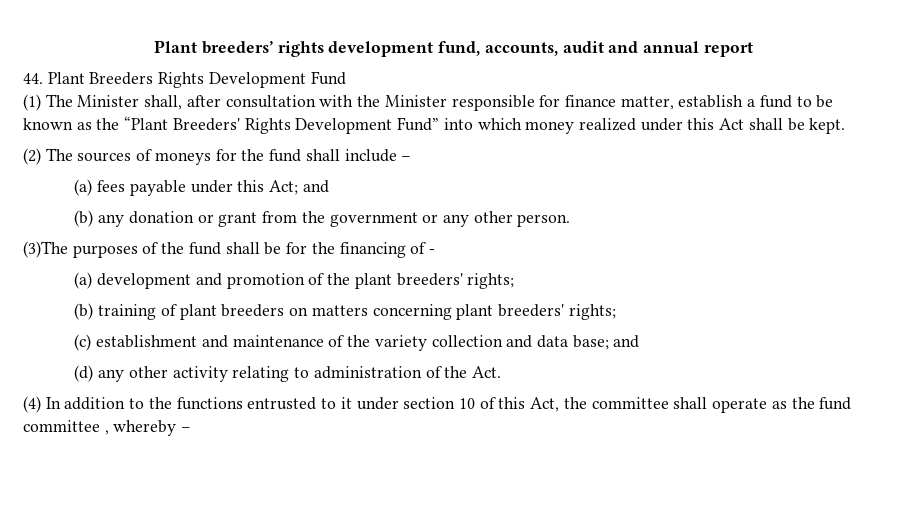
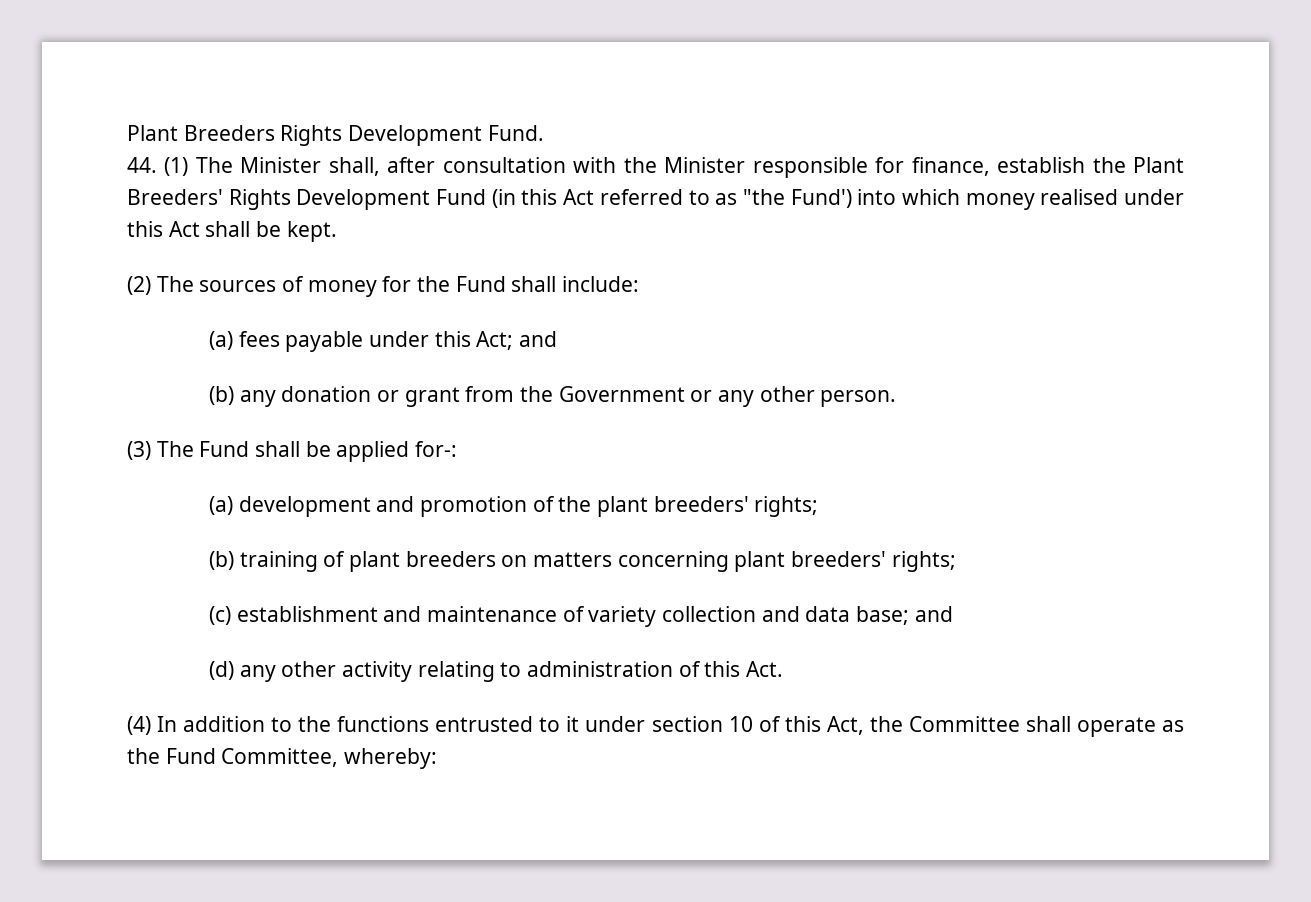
- Plant breeders’ rights development fund, accounts, audit and annual report
- 44. Plant Breeders Rights Development Fund
- (1) The Minister shall, after consultation with the Minister responsible for finance matter, establish a fund to be known as the “Plant Breeders' Rights Development Fund” into which money realized under this Act shall be kept.
+ Plant Breeders Rights Development Fund.
+ 44. (1) The Minister shall, after consultation with the Minister responsible for finance, establish the Plant Breeders' Rights Development Fund (in this Act referred to as "the Fund') into which money realised under this Act shall be kept.
- (2) The sources of moneys for the fund shall include –
+ (2) The sources of money for the Fund shall include:
- (b) any donation or grant from the government or any other person.
+ (b) any donation or grant from the Government or any other person.
- (3)The purposes of the fund shall be for the financing of -
+ (3) The Fund shall be applied for-:
- (c) establishment and maintenance of the variety collection and data base; and
+ (c) establishment and maintenance of variety collection and data base; and
- (d) any other activity relating to administration of the Act.
+ (d) any other activity relating to administration of this Act.
- (4) In addition to the functions entrusted to it under section 10 of this Act, the committee shall operate as the fund committee , whereby –
+ (4) In addition to the functions entrusted to it under section 10 of this Act, the Committee shall operate as the Fund Committee, whereby:

